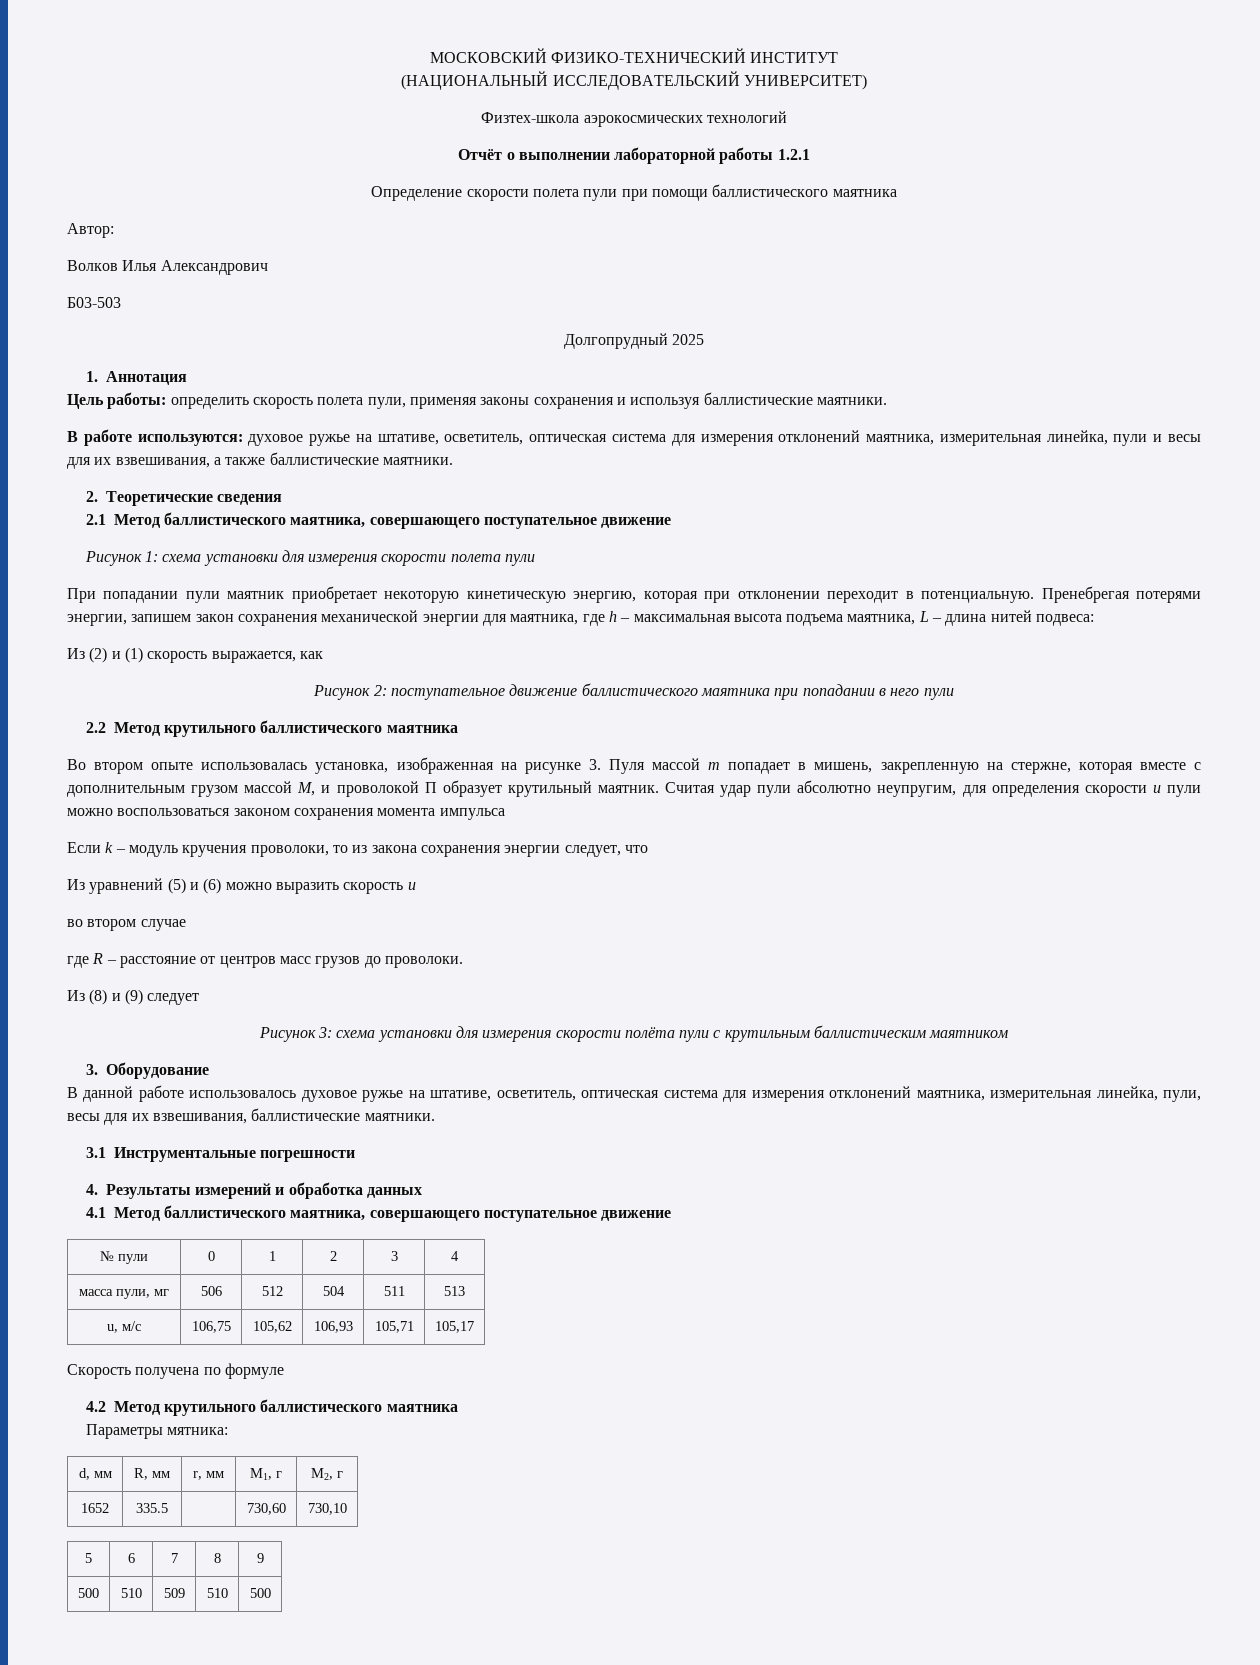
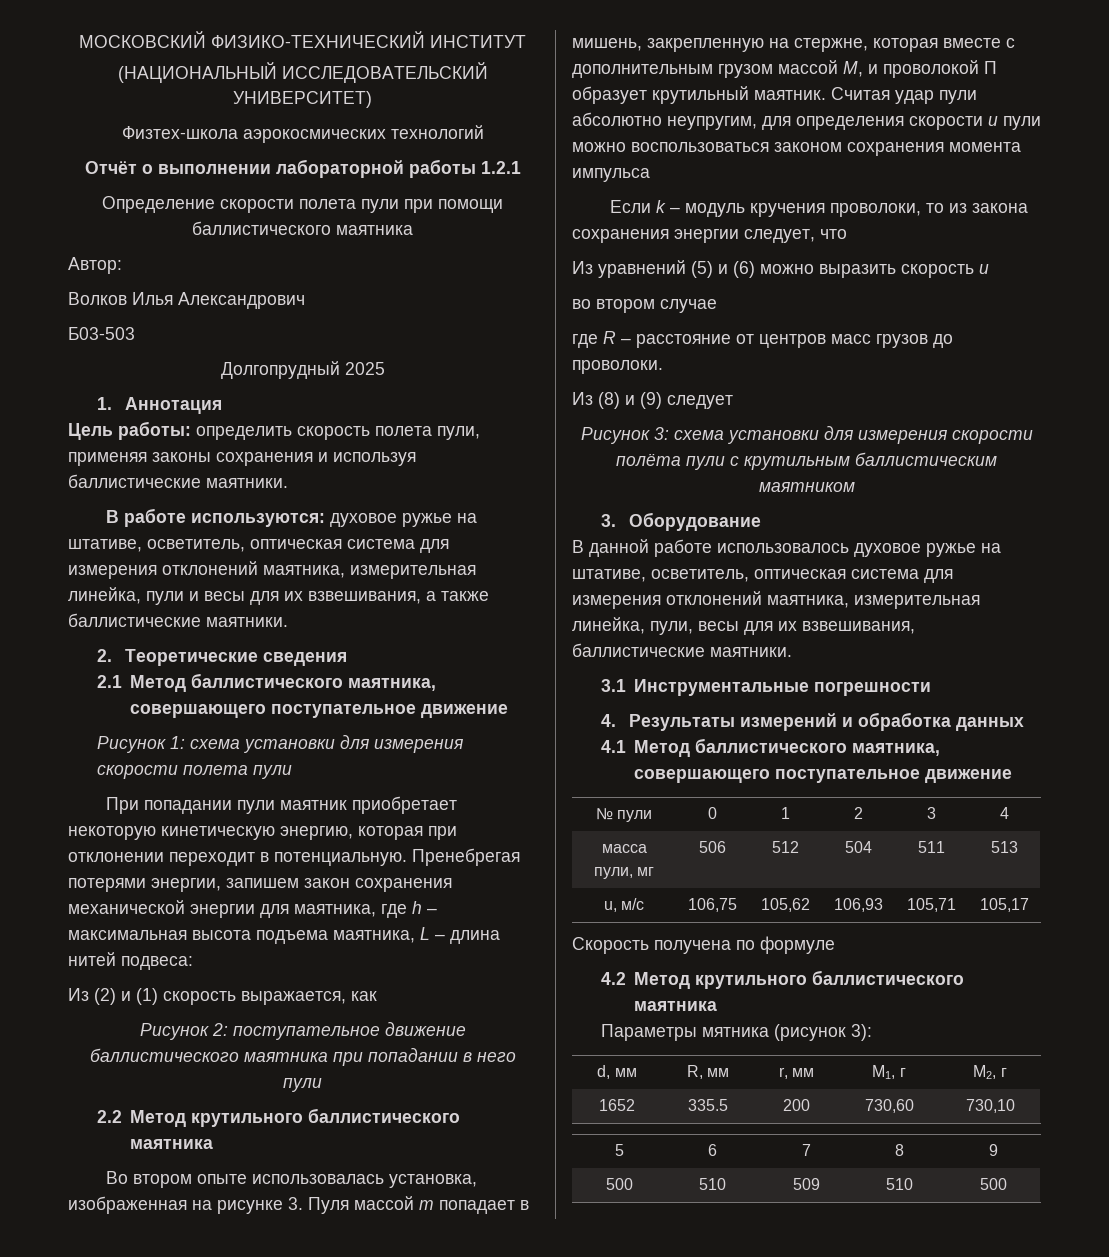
- Параметры мятника:
+ Параметры мятника (рисунок 3):
- 1652 | 335.5 | | 730,60 | 730,10
+ 1652 | 335.5 | 200 | 730,60 | 730,10

